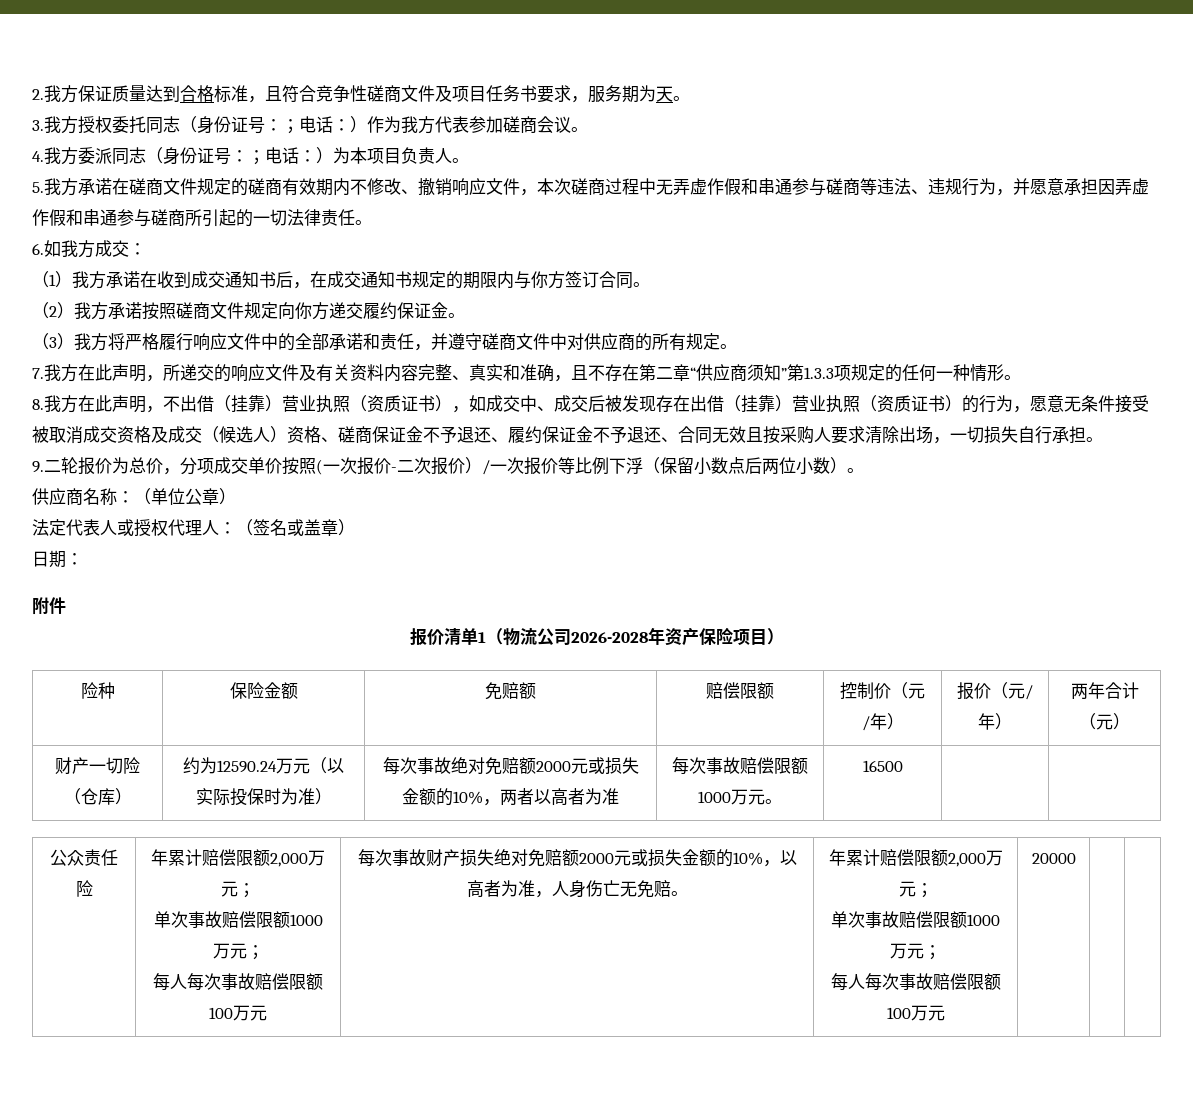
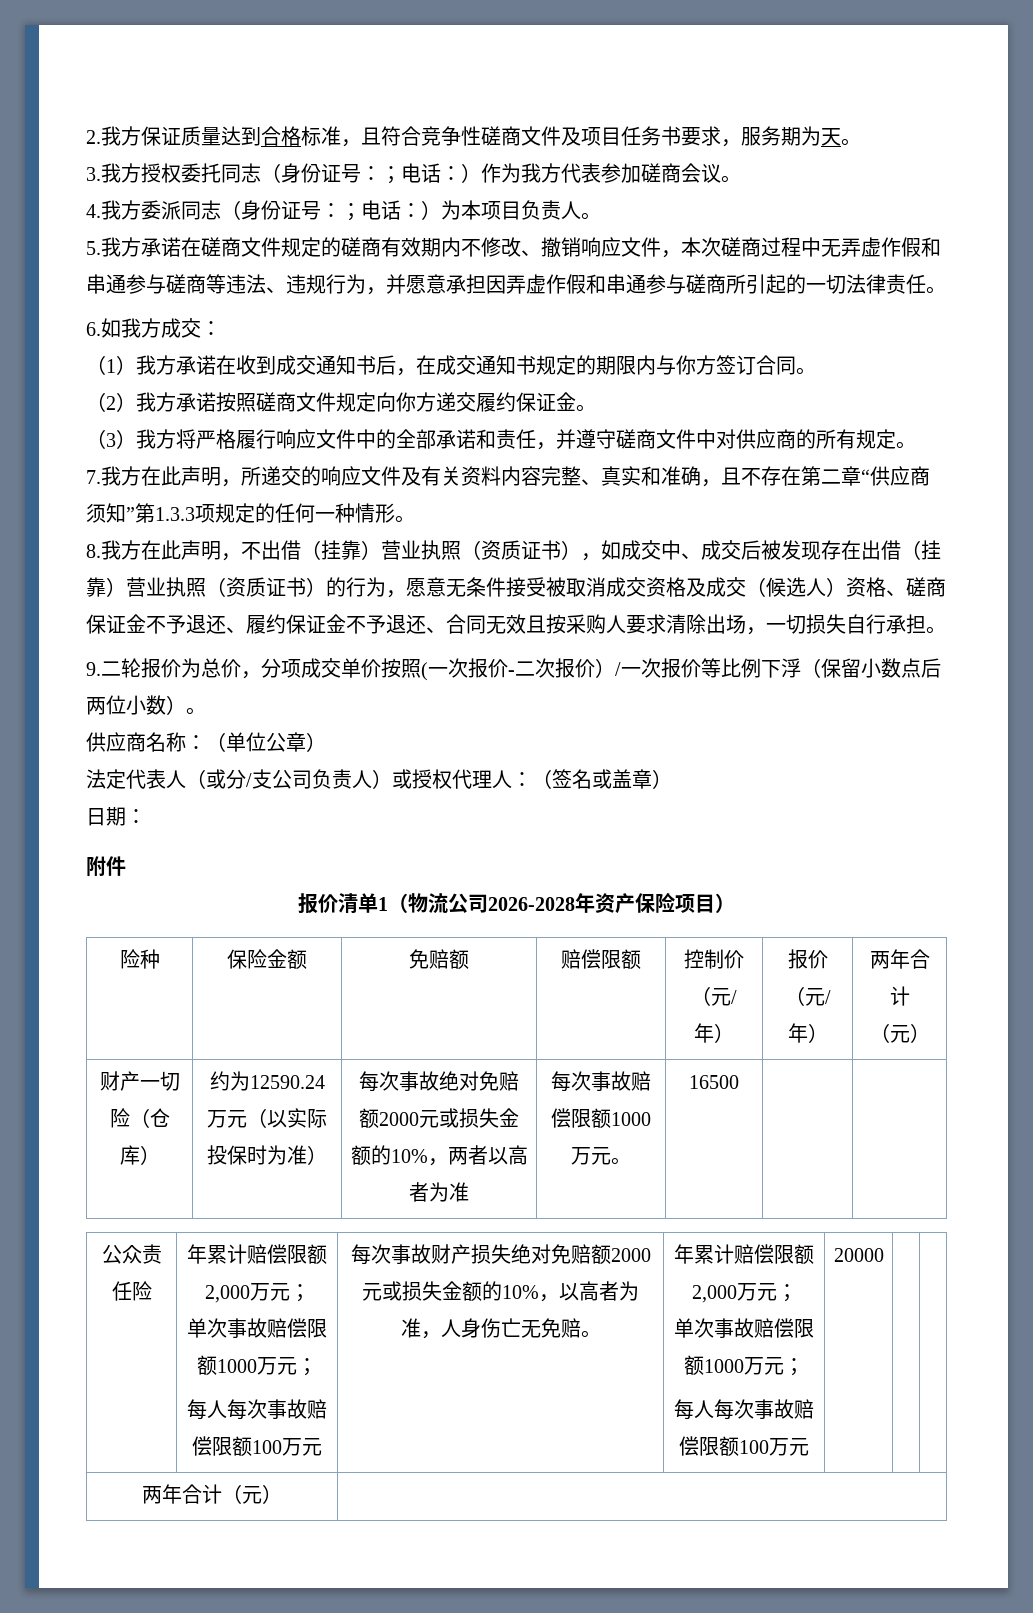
- 法定代表人或授权代理人：（签名或盖章）
+ 法定代表人（或分/支公司负责人）或授权代理人：（签名或盖章）
+ 两年合计（元） |

